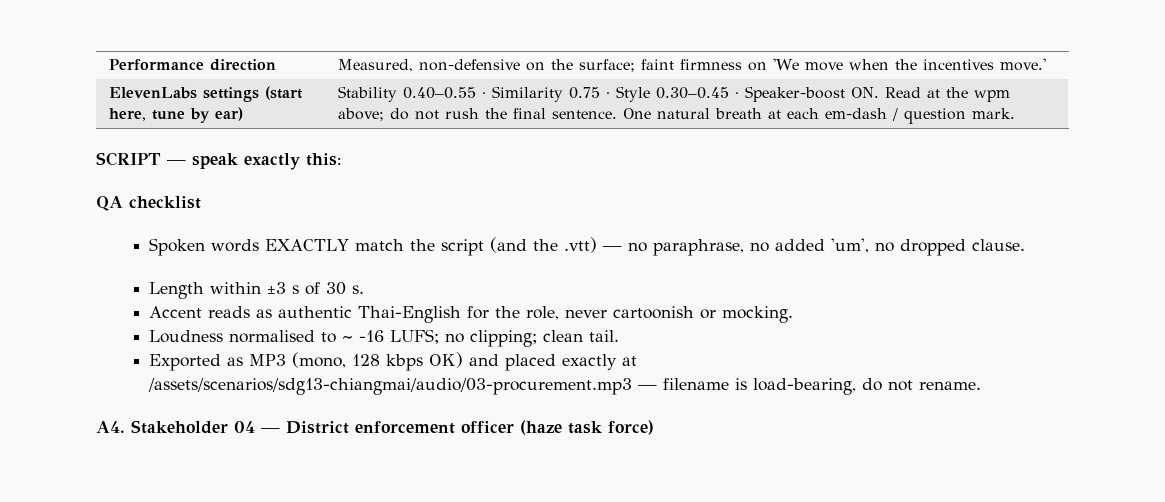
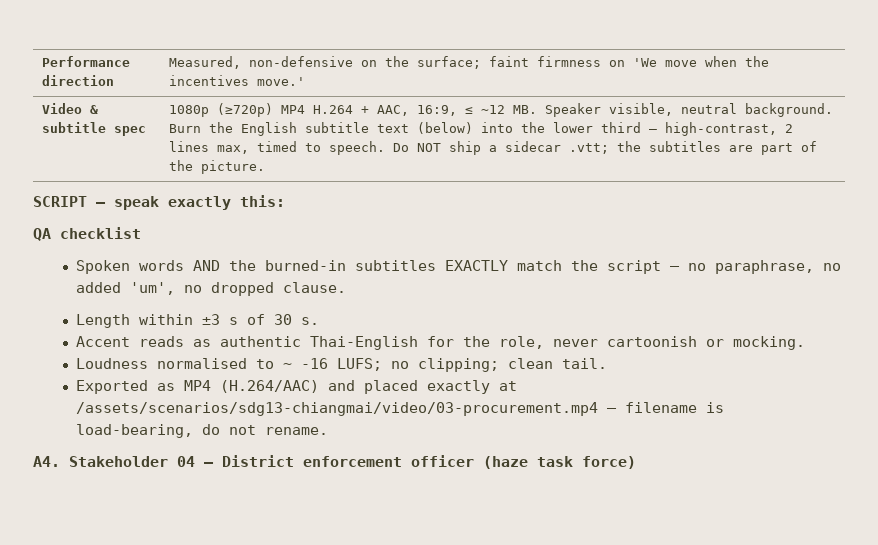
- ElevenLabs settings (start here, tune by ear) | Stability 0.40–0.55 · Similarity 0.75 · Style 0.30–0.45 · Speaker-boost ON. Read at the wpm above; do not rush the final sentence. One natural breath at each em-dash / question mark.
+ Video & subtitle spec | 1080p (≥720p) MP4 H.264 + AAC, 16:9, ≤ ~12 MB. Speaker visible, neutral background. Burn the English subtitle text (below) into the lower third — high-contrast, 2 lines max, timed to speech. Do NOT ship a sidecar .vtt; the subtitles are part of the picture.
- Spoken words EXACTLY match the script (and the .vtt) — no paraphrase, no added 'um', no dropped clause.
+ Spoken words AND the burned-in subtitles EXACTLY match the script — no paraphrase, no added 'um', no dropped clause.
- Exported as MP3 (mono, 128 kbps OK) and placed exactly at /assets/scenarios/sdg13-chiangmai/audio/03-procurement.mp3 — filename is load-bearing, do not rename.
+ Exported as MP4 (H.264/AAC) and placed exactly at /assets/scenarios/sdg13-chiangmai/video/03-procurement.mp4 — filename is load-bearing, do not rename.

